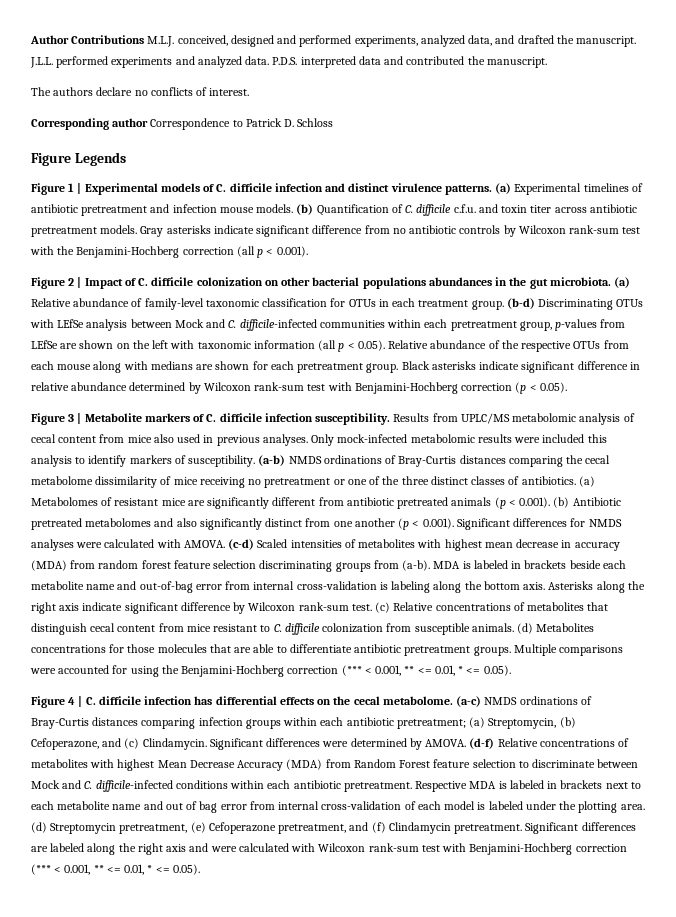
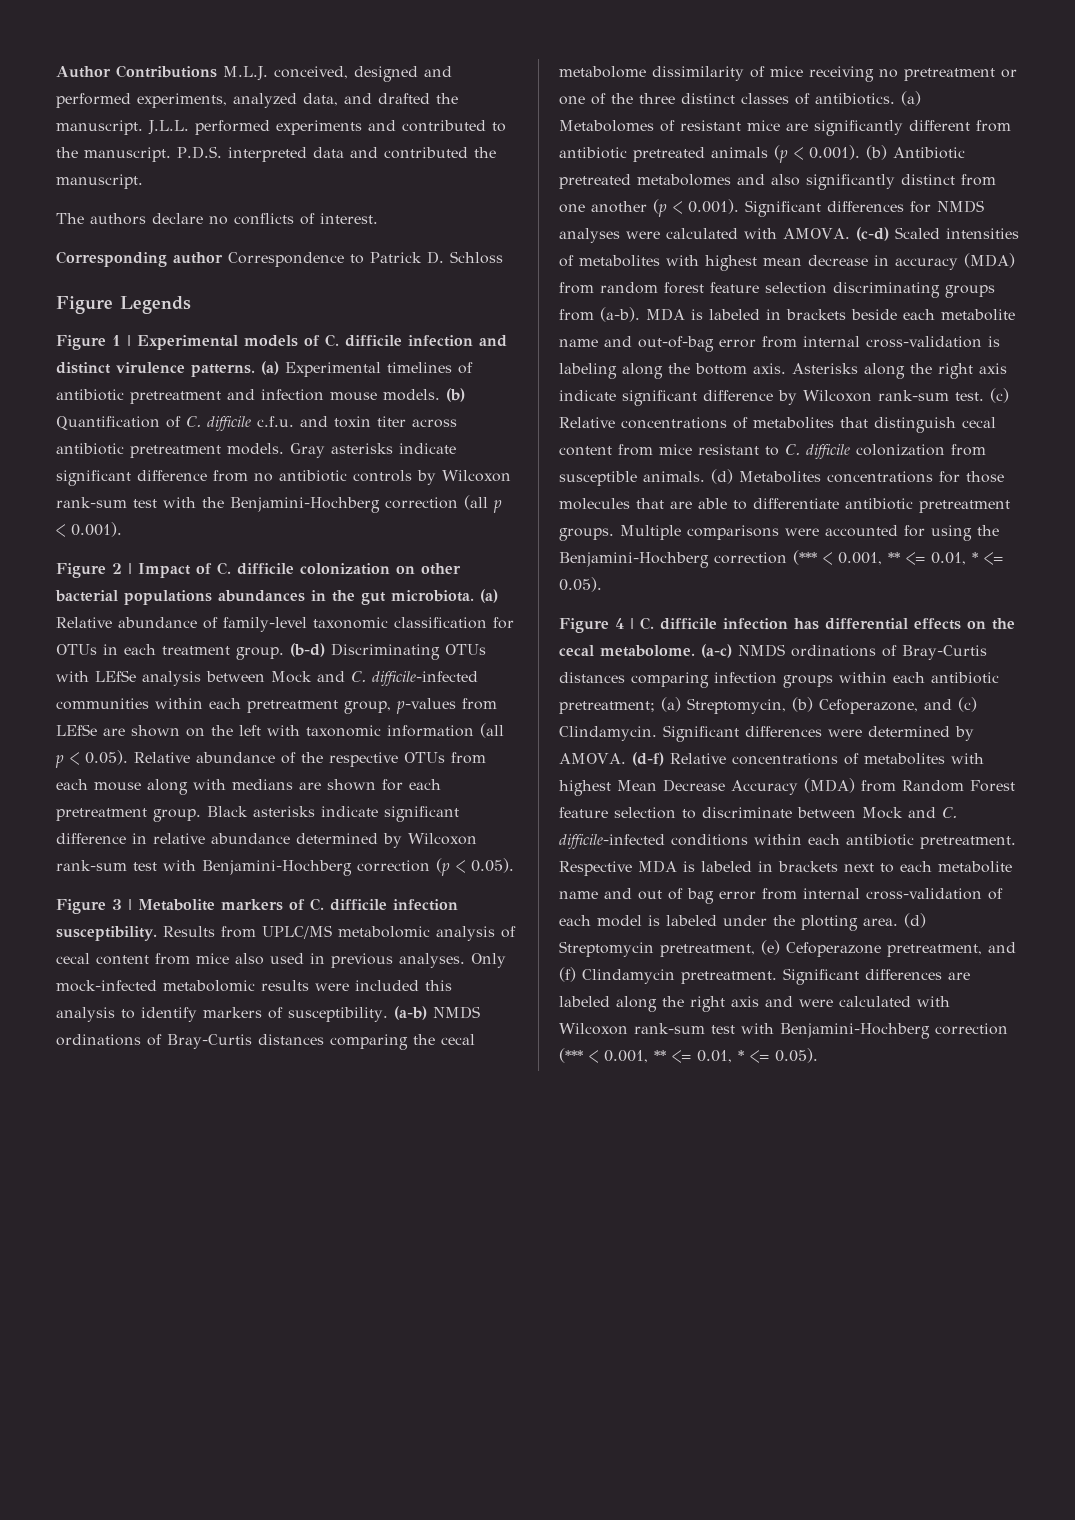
- J.L.L. performed experiments and analyzed data.
+ J.L.L. performed experiments and contributed to the manuscript.

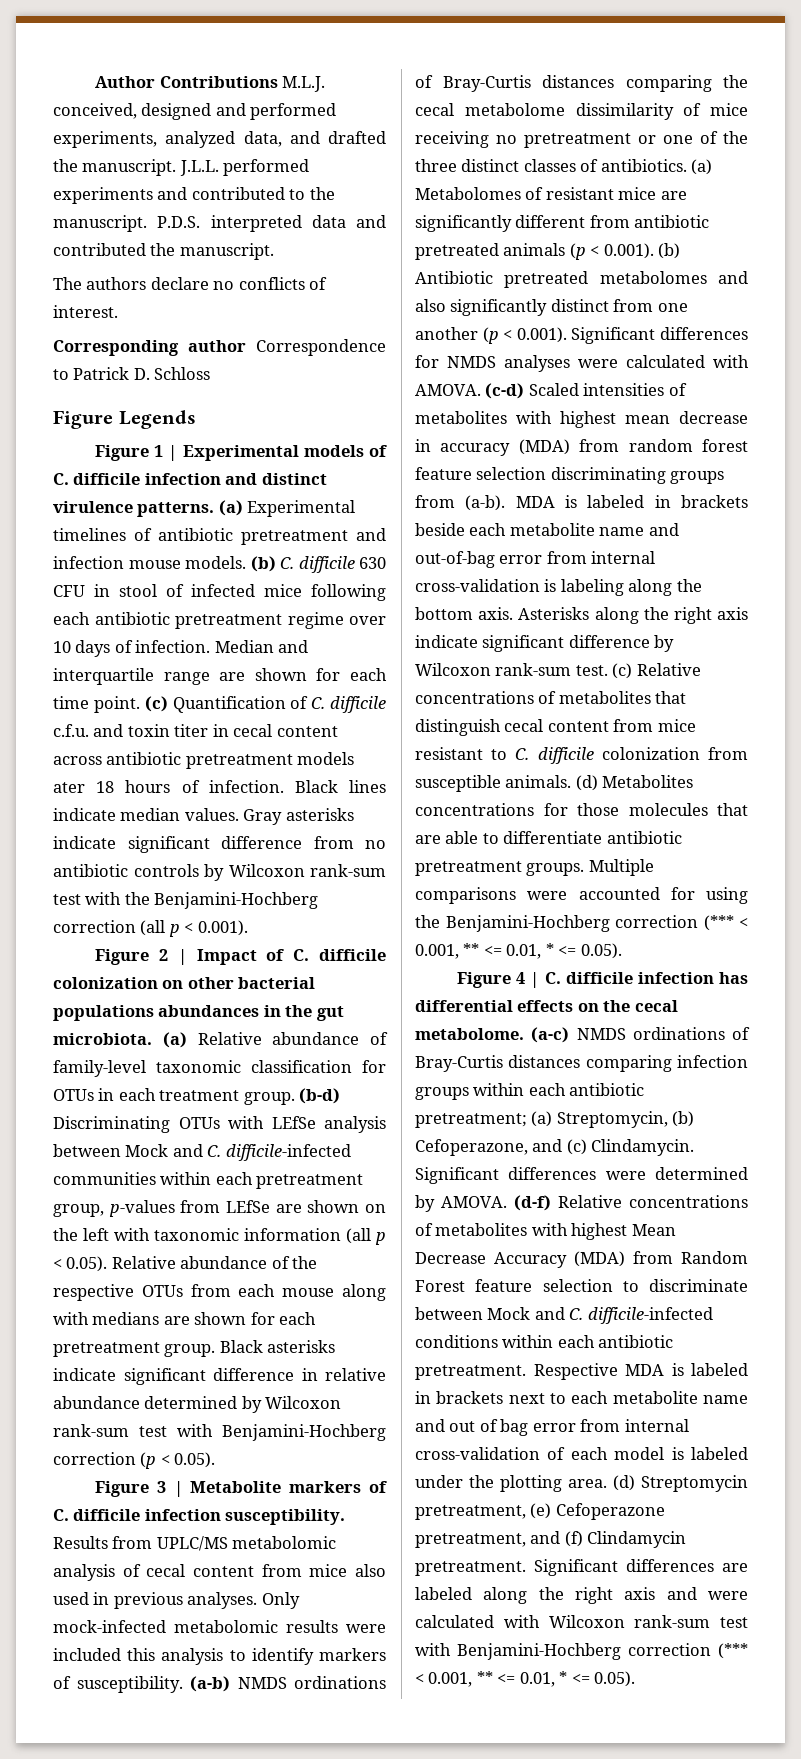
- (b) Quantification of C. difficile c.f.u. and toxin titer across antibiotic pretreatment models.
+ (b) C. difficile 630 CFU in stool of infected mice following each antibiotic pretreatment regime over 10 days of infection. Median and interquartile range are shown for each time point. (c) Quantification of C. difficile c.f.u. and toxin titer in cecal content across antibiotic pretreatment models ater 18 hours of infection. Black lines indicate median values.

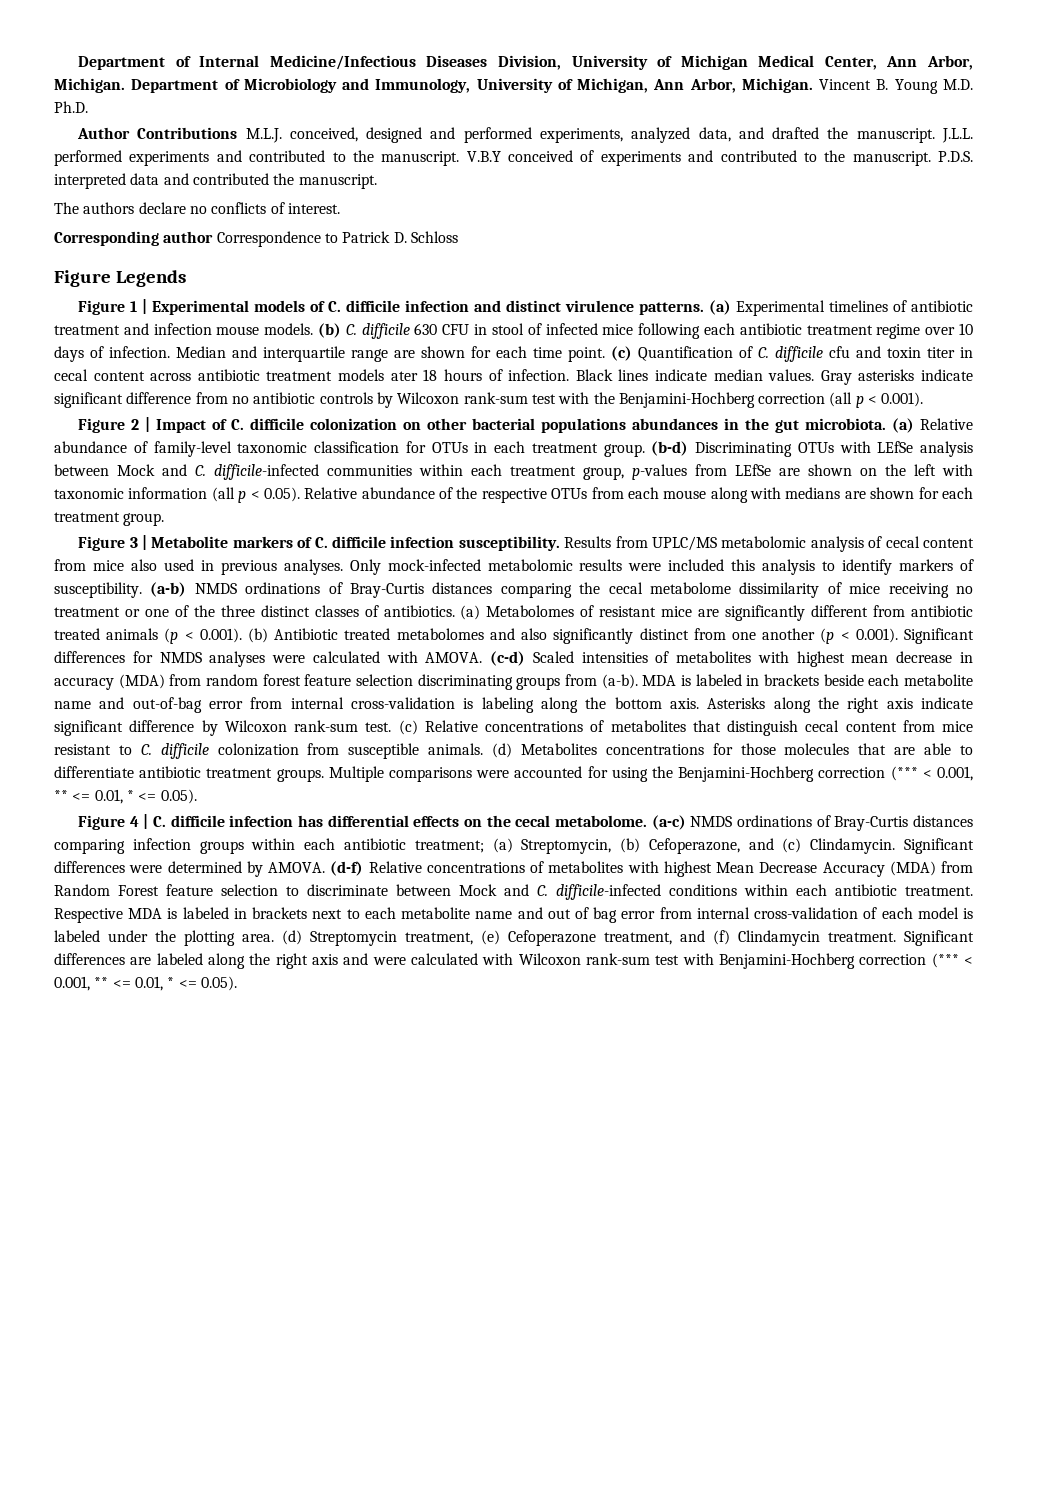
+ Department of Internal Medicine/Infectious Diseases Division, University of Michigan Medical Center, Ann Arbor, Michigan. Department of Microbiology and Immunology, University of Michigan, Ann Arbor, Michigan. Vincent B. Young M.D. Ph.D.
+ V.B.Y conceived of experiments and contributed to the manuscript.
- (a) Experimental timelines of antibiotic pretreatment and infection mouse models.
+ (a) Experimental timelines of antibiotic treatment and infection mouse models.
- (b) C. difficile 630 CFU in stool of infected mice following each antibiotic pretreatment regime over 10 days of infection.
+ (b) C. difficile 630 CFU in stool of infected mice following each antibiotic treatment regime over 10 days of infection.
- (c) Quantification of C. difficile c.f.u. and toxin titer in cecal content across antibiotic pretreatment models ater 18 hours of infection.
+ (c) Quantification of C. difficile cfu and toxin titer in cecal content across antibiotic treatment models ater 18 hours of infection.
- (b-d) Discriminating OTUs with LEfSe analysis between Mock and C. difficile-infected communities within each pretreatment group, p-values from LEfSe are shown on the left with taxonomic information (all p < 0.05). Relative abundance of the respective OTUs from each mouse along with medians are shown for each pretreatment group. Black asterisks indicate significant difference in relative abundance determined by Wilcoxon rank-sum test with Benjamini-Hochberg correction (p < 0.05).
+ (b-d) Discriminating OTUs with LEfSe analysis between Mock and C. difficile-infected communities within each treatment group, p-values from LEfSe are shown on the left with taxonomic information (all p < 0.05). Relative abundance of the respective OTUs from each mouse along with medians are shown for each treatment group.
- (a-b) NMDS ordinations of Bray-Curtis distances comparing the cecal metabolome dissimilarity of mice receiving no pretreatment or one of the three distinct classes of antibiotics.
+ (a-b) NMDS ordinations of Bray-Curtis distances comparing the cecal metabolome dissimilarity of mice receiving no treatment or one of the three distinct classes of antibiotics.
- (a) Metabolomes of resistant mice are significantly different from antibiotic pretreated animals (p < 0.001). (b) Antibiotic pretreated metabolomes and also significantly distinct from one another (p < 0.001). Significant differences for NMDS analyses were calculated with AMOVA.
+ (a) Metabolomes of resistant mice are significantly different from antibiotic treated animals (p < 0.001). (b) Antibiotic treated metabolomes and also significantly distinct from one another (p < 0.001). Significant differences for NMDS analyses were calculated with AMOVA.
- (d) Metabolites concentrations for those molecules that are able to differentiate antibiotic pretreatment groups.
+ (d) Metabolites concentrations for those molecules that are able to differentiate antibiotic treatment groups.
- (a-c) NMDS ordinations of Bray-Curtis distances comparing infection groups within each antibiotic pretreatment; (a) Streptomycin, (b) Cefoperazone, and (c) Clindamycin.
+ (a-c) NMDS ordinations of Bray-Curtis distances comparing infection groups within each antibiotic treatment; (a) Streptomycin, (b) Cefoperazone, and (c) Clindamycin.
- (d-f) Relative concentrations of metabolites with highest Mean Decrease Accuracy (MDA) from Random Forest feature selection to discriminate between Mock and C. difficile-infected conditions within each antibiotic pretreatment.
+ (d-f) Relative concentrations of metabolites with highest Mean Decrease Accuracy (MDA) from Random Forest feature selection to discriminate between Mock and C. difficile-infected conditions within each antibiotic treatment.
- (d) Streptomycin pretreatment, (e) Cefoperazone pretreatment, and (f) Clindamycin pretreatment.
+ (d) Streptomycin treatment, (e) Cefoperazone treatment, and (f) Clindamycin treatment.

